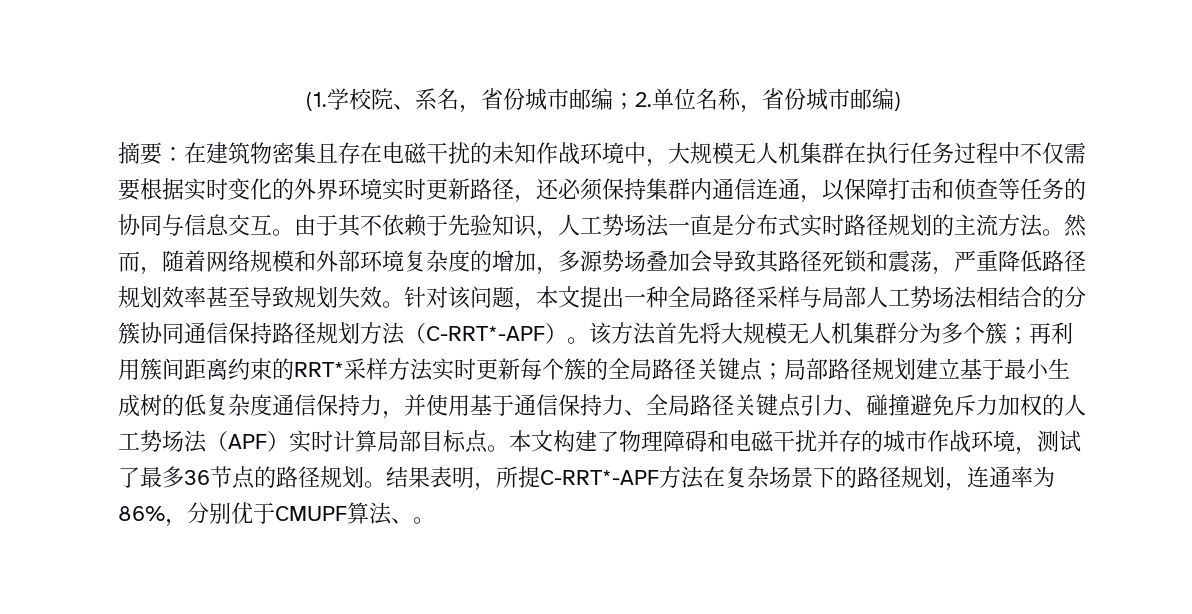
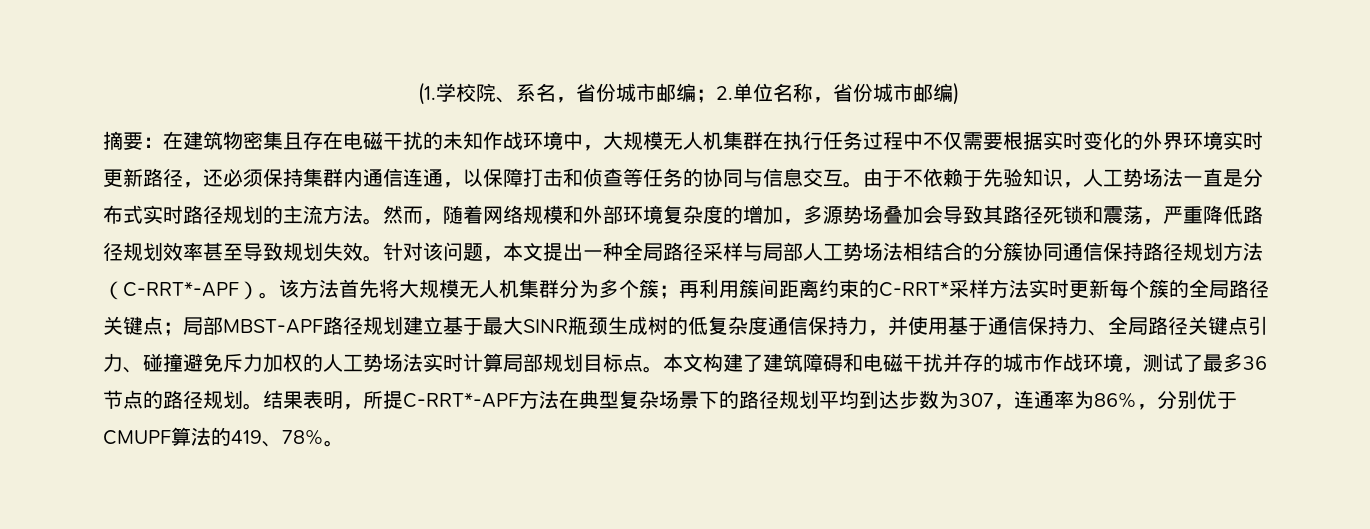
- 由于其不依赖于先验知识，人工势场法一直是分布式实时路径规划的主流方法。
+ 由于不依赖于先验知识，人工势场法一直是分布式实时路径规划的主流方法。
- 该方法首先将大规模无人机集群分为多个簇；再利用簇间距离约束的RRT*采样方法实时更新每个簇的全局路径关键点；局部路径规划建立基于最小生成树的低复杂度通信保持力，并使用基于通信保持力、全局路径关键点引力、碰撞避免斥力加权的人工势场法（APF）实时计算局部目标点。
+ 该方法首先将大规模无人机集群分为多个簇；再利用簇间距离约束的C-RRT*采样方法实时更新每个簇的全局路径关键点；局部MBST-APF路径规划建立基于最大SINR瓶颈生成树的低复杂度通信保持力，并使用基于通信保持力、全局路径关键点引力、碰撞避免斥力加权的人工势场法实时计算局部规划目标点。
- 本文构建了物理障碍和电磁干扰并存的城市作战环境，测试了最多36节点的路径规划。
+ 本文构建了建筑障碍和电磁干扰并存的城市作战环境，测试了最多36节点的路径规划。
- 结果表明，所提C-RRT*-APF方法在复杂场景下的路径规划，连通率为86%，分别优于CMUPF算法、。
+ 结果表明，所提C-RRT*-APF方法在典型复杂场景下的路径规划平均到达步数为307，连通率为86%，分别优于CMUPF算法的419、78%。

